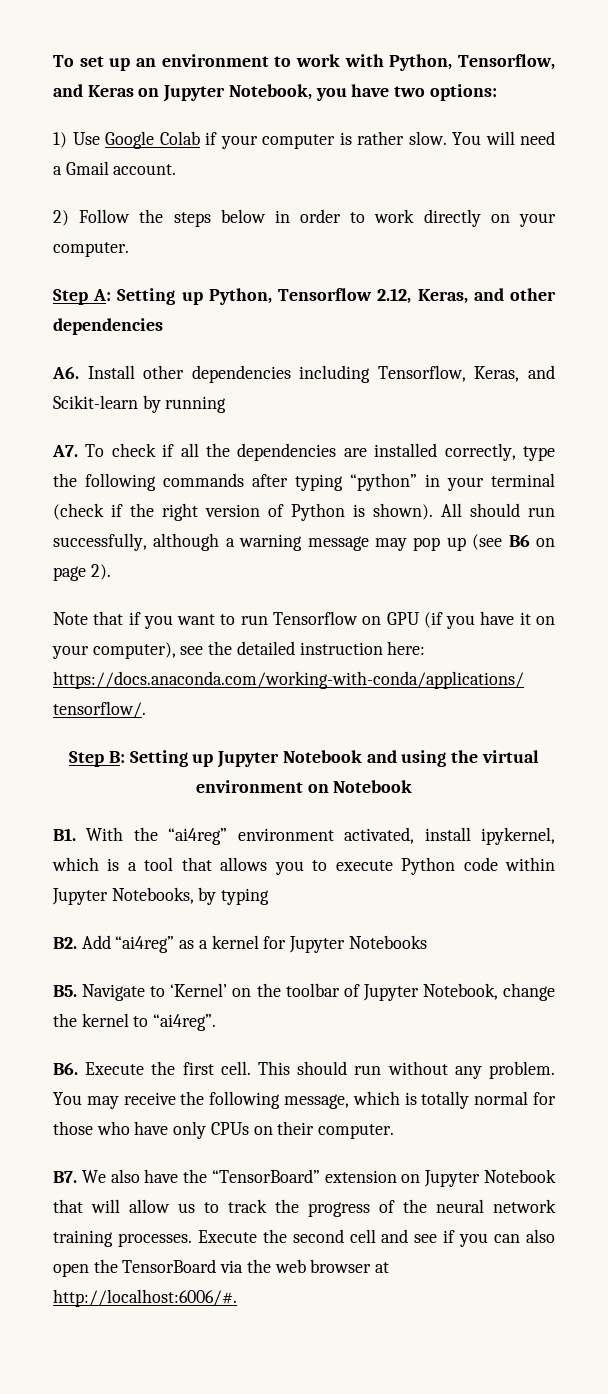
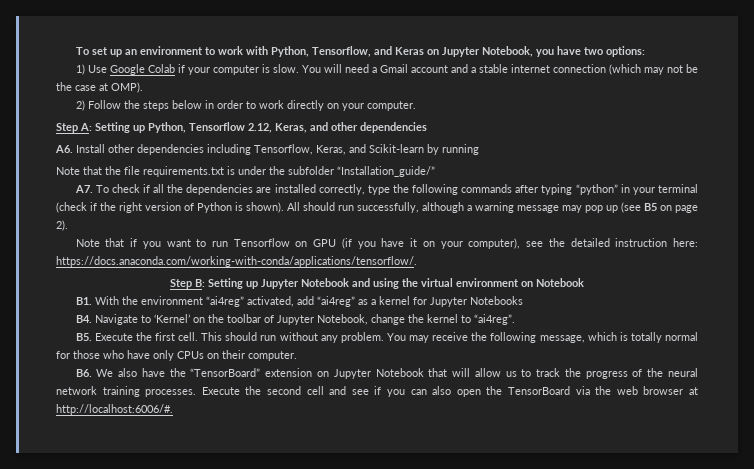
- 1) Use Google Colab if your computer is rather slow.
+ 1) Use Google Colab if your computer is slow.
- You will need a Gmail account.
+ You will need a Gmail account and a stable internet connection (which may not be the case at OMP).
+ Note that the file requirements.txt is under the subfolder “Installation_guide/”
- All should run successfully, although a warning message may pop up (see B6 on page 2).
+ All should run successfully, although a warning message may pop up (see B5 on page 2).
- B1. With the “ai4reg” environment activated, install ipykernel, which is a tool that allows you to execute Python code within Jupyter Notebooks, by typing
- B2. Add “ai4reg” as a kernel for Jupyter Notebooks
+ B1. With the environment “ai4reg” activated, add “ai4reg” as a kernel for Jupyter Notebooks
- B5. Navigate to ‘Kernel’ on the toolbar of Jupyter Notebook, change the kernel to “ai4reg”.
+ B4. Navigate to ‘Kernel’ on the toolbar of Jupyter Notebook, change the kernel to “ai4reg”.
- B6. Execute the first cell.
+ B5. Execute the first cell.
- B7. We also have the “TensorBoard” extension on Jupyter Notebook that will allow us to track the progress of the neural network training processes.
+ B6. We also have the “TensorBoard” extension on Jupyter Notebook that will allow us to track the progress of the neural network training processes.

